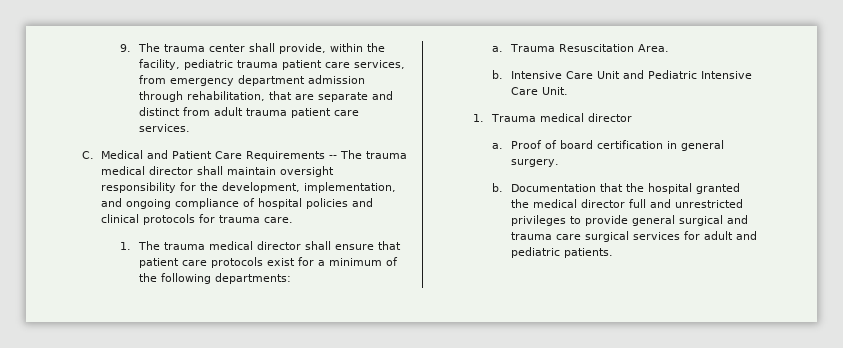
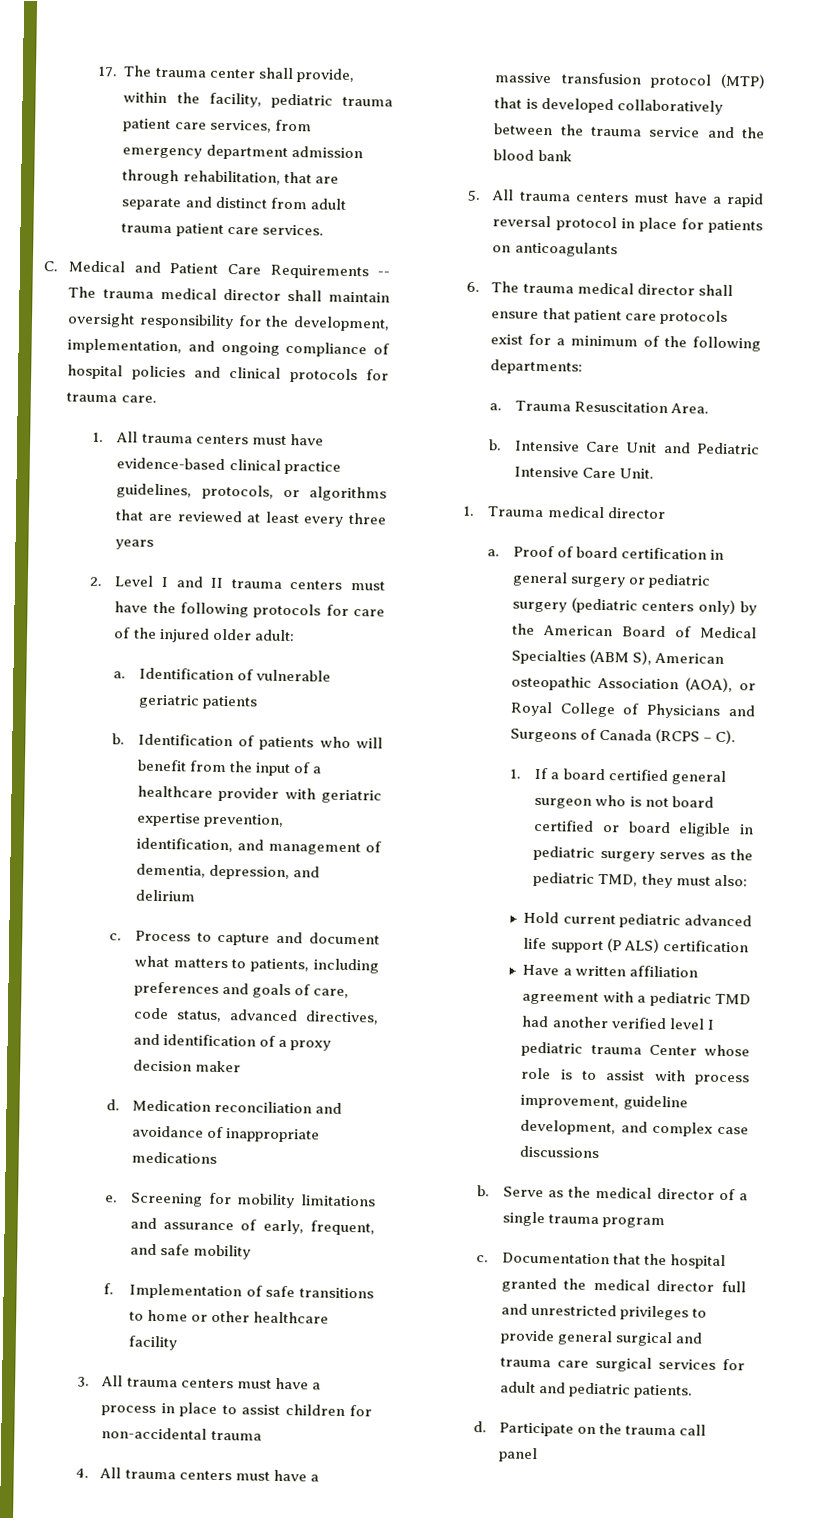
- 9. The trauma center shall provide, within the facility, pediatric trauma patient care services, from emergency department admission through rehabilitation, that are separate and distinct from adult trauma patient care services.
+ 17. The trauma center shall provide, within the facility, pediatric trauma patient care services, from emergency department admission through rehabilitation, that are separate and distinct from adult trauma patient care services.
- 1. The trauma medical director shall ensure that patient care protocols exist for a minimum of the following departments:
+ 1. All trauma centers must have evidence-based clinical practice guidelines, protocols, or algorithms that are reviewed at least every three years
+ 2. Level I and II trauma centers must have the following protocols for care of the injured older adult:
+ a. Identification of vulnerable geriatric patients
+ b. Identification of patients who will benefit from the input of a healthcare provider with geriatric expertise prevention, identification, and management of dementia, depression, and delirium
+ c. Process to capture and document what matters to patients, including preferences and goals of care, code status, advanced directives, and identification of a proxy decision maker
+ d. Medication reconciliation and avoidance of inappropriate medications
+ e. Screening for mobility limitations and assurance of early, frequent, and safe mobility
+ f. Implementation of safe transitions to home or other healthcare facility
+ 3. All trauma centers must have a process in place to assist children for non-accidental trauma
+ 4. All trauma centers must have a massive transfusion protocol (MTP) that is developed collaboratively between the trauma service and the blood bank
+ 5. All trauma centers must have a rapid reversal protocol in place for patients on anticoagulants
+ 6. The trauma medical director shall ensure that patient care protocols exist for a minimum of the following departments:
- Proof of board certification in general surgery.
- b.
+ Proof of board certification in general surgery or pediatric surgery (pediatric centers only) by the American Board of Medical Specialties (ABM S), American osteopathic Association (AOA), or Royal College of Physicians and Surgeons of Canada (RCPS – C).
+ 1. If a board certified general surgeon who is not board certified or board eligible in pediatric surgery serves as the pediatric TMD, they must also:
+ Hold current pediatric advanced life support (P ALS) certification
+ Have a written affiliation agreement with a pediatric TMD had another verified level I pediatric trauma Center whose role is to assist with process improvement, guideline development, and complex case discussions
+ b. Serve as the medical director of a single trauma program
+ c.
+ d. Participate on the trauma call panel

